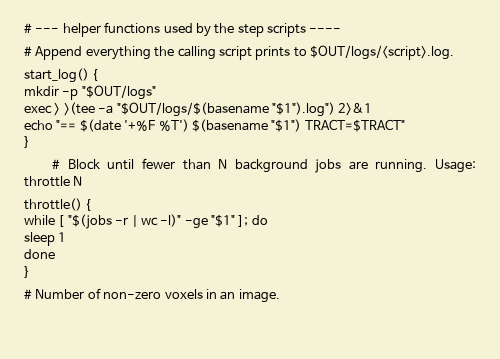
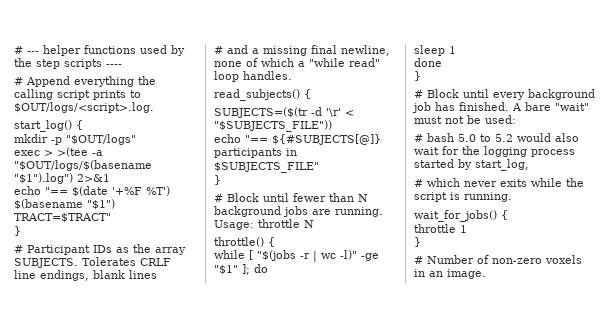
+ # Participant IDs as the array SUBJECTS. Tolerates CRLF line endings, blank lines
+ # and a missing final newline, none of which a "while read" loop handles.
+ read_subjects() {
+ SUBJECTS=($(tr -d '\r' < "$SUBJECTS_FILE"))
+ echo "== ${#SUBJECTS[@]} participants in $SUBJECTS_FILE"
+ }
+ # Block until every background job has finished. A bare "wait" must not be used:
+ # bash 5.0 to 5.2 would also wait for the logging process started by start_log,
+ # which never exits while the script is running.
+ wait_for_jobs() {
+ throttle 1
+ }

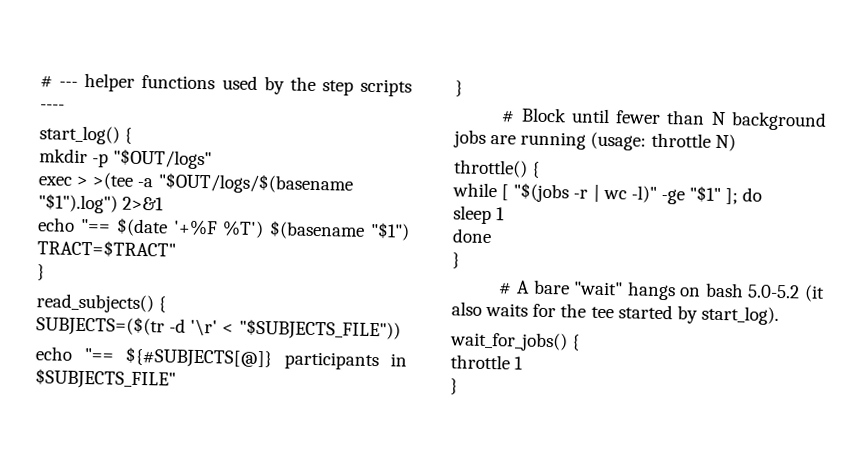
- # Append everything the calling script prints to $OUT/logs/<script>.log.
- # Participant IDs as the array SUBJECTS. Tolerates CRLF line endings, blank lines
- # and a missing final newline, none of which a "while read" loop handles.
- # Block until fewer than N background jobs are running. Usage: throttle N
+ # Block until fewer than N background jobs are running (usage: throttle N)
- # Block until every background job has finished. A bare "wait" must not be used:
- # bash 5.0 to 5.2 would also wait for the logging process started by start_log,
- # which never exits while the script is running.
+ # A bare "wait" hangs on bash 5.0-5.2 (it also waits for the tee started by start_log).
- # Number of non-zero voxels in an image.

